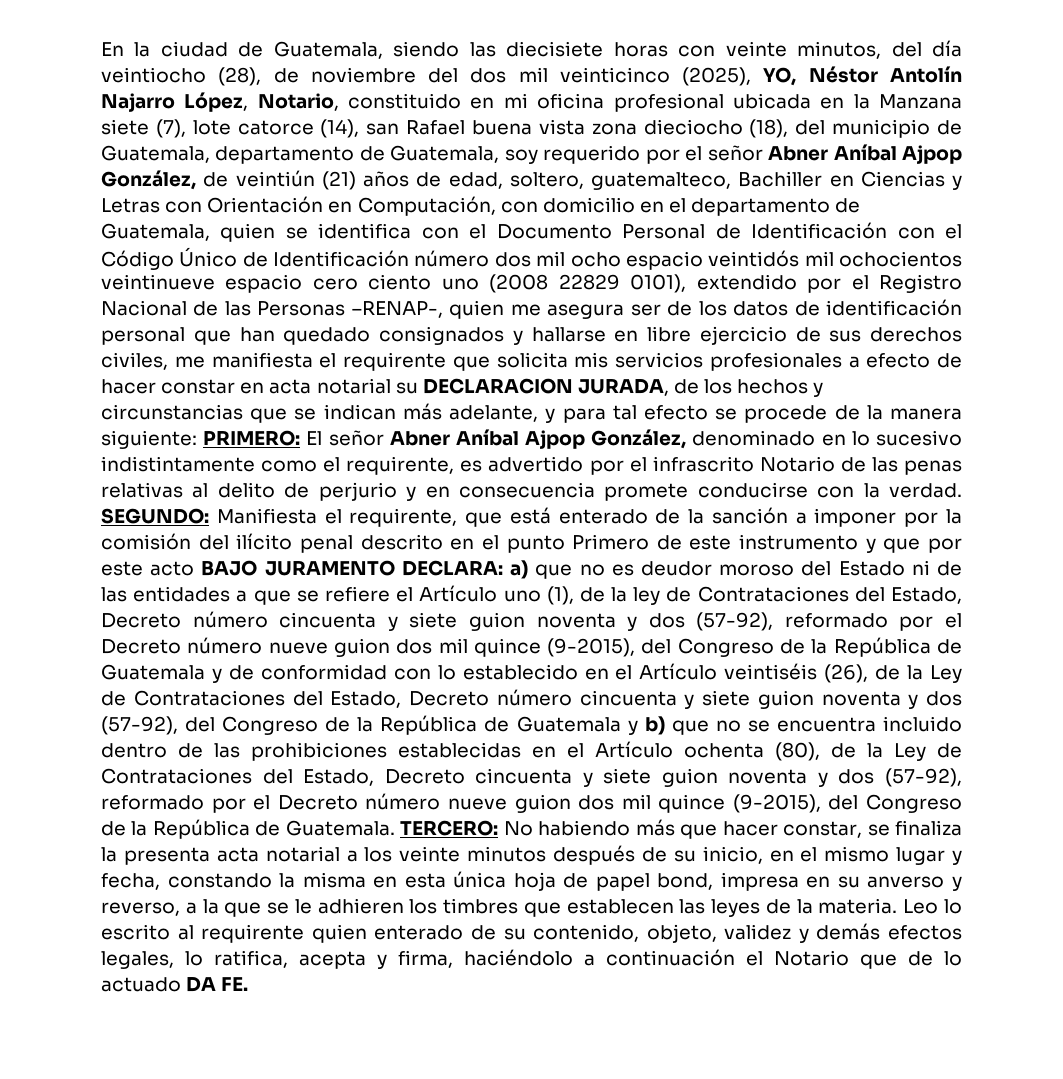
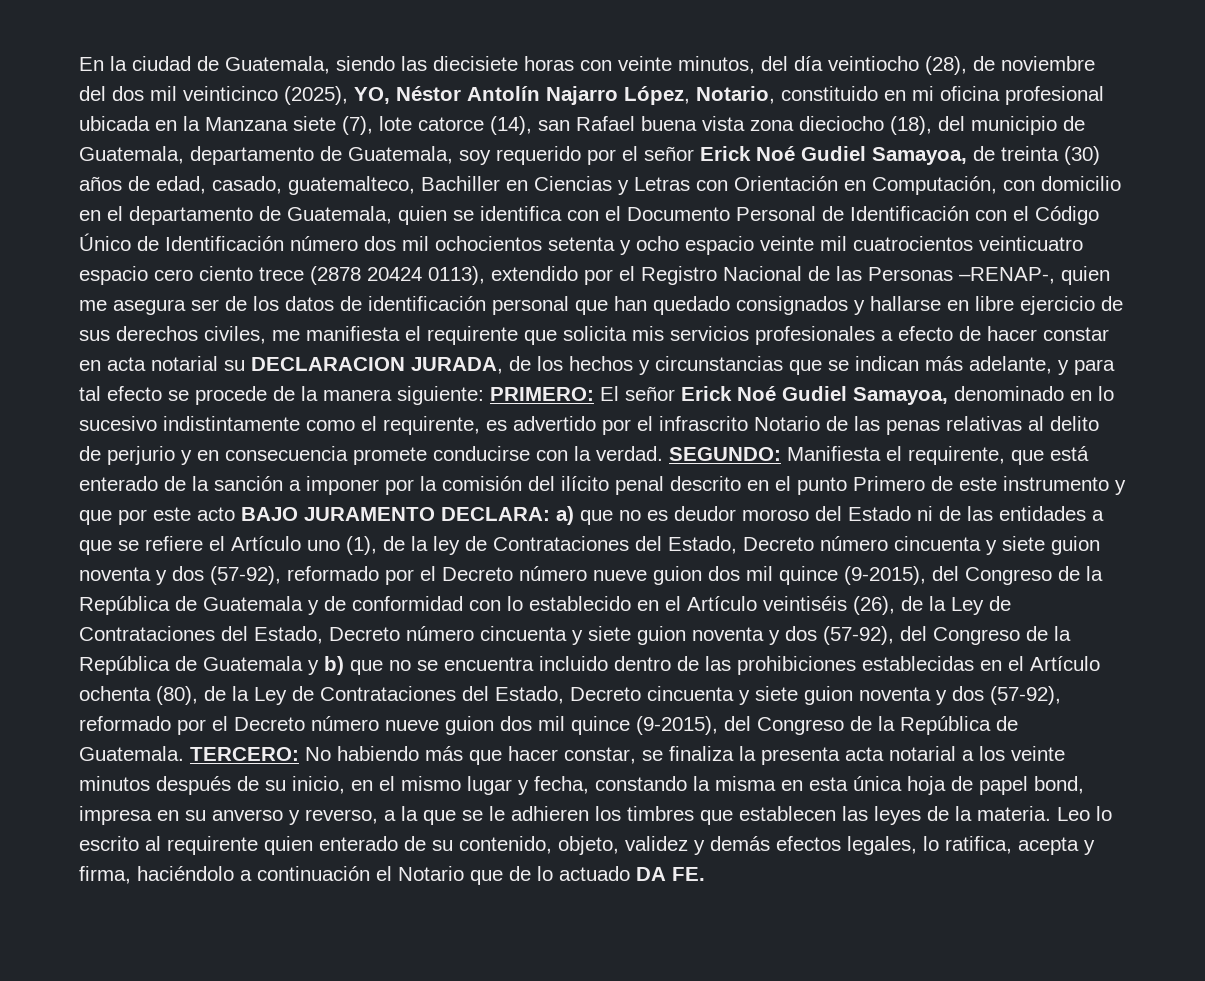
- En la ciudad de Guatemala, siendo las diecisiete horas con veinte minutos, del día veintiocho (28), de noviembre del dos mil veinticinco (2025), YO, Néstor Antolín Najarro López, Notario, constituido en mi oficina profesional ubicada en la Manzana siete (7), lote catorce (14), san Rafael buena vista zona dieciocho (18), del municipio de Guatemala, departamento de Guatemala, soy requerido por el señor Abner Aníbal Ajpop González, de veintiún (21) años de edad, soltero, guatemalteco, Bachiller en Ciencias y Letras con Orientación en Computación, con domicilio en el departamento de Guatemala, quien se identifica con el Documento Personal de Identificación con el Código Único de Identificación número dos mil ocho espacio veintidós mil ochocientos veintinueve espacio cero ciento uno (2008 22829 0101), extendido por el Registro Nacional de las Personas –RENAP-, quien me asegura ser de los datos de identificación personal que han quedado consignados y hallarse en libre ejercicio de sus derechos civiles, me manifiesta el requirente que solicita mis servicios profesionales a efecto de hacer constar en acta notarial su DECLARACION JURADA, de los hechos y circunstancias que se indican más adelante, y para tal efecto se procede de la manera siguiente:
+ En la ciudad de Guatemala, siendo las diecisiete horas con veinte minutos, del día veintiocho (28), de noviembre del dos mil veinticinco (2025), YO, Néstor Antolín Najarro López, Notario, constituido en mi oficina profesional ubicada en la Manzana siete (7), lote catorce (14), san Rafael buena vista zona dieciocho (18), del municipio de Guatemala, departamento de Guatemala, soy requerido por el señor Erick Noé Gudiel Samayoa, de treinta (30) años de edad, casado, guatemalteco, Bachiller en Ciencias y Letras con Orientación en Computación, con domicilio en el departamento de Guatemala, quien se identifica con el Documento Personal de Identificación con el Código Único de Identificación número dos mil ochocientos setenta y ocho espacio veinte mil cuatrocientos veinticuatro espacio cero ciento trece (2878 20424 0113), extendido por el Registro Nacional de las Personas –RENAP-, quien me asegura ser de los datos de identificación personal que han quedado consignados y hallarse en libre ejercicio de sus derechos civiles, me manifiesta el requirente que solicita mis servicios profesionales a efecto de hacer constar en acta notarial su DECLARACION JURADA, de los hechos y circunstancias que se indican más adelante, y para tal efecto se procede de la manera siguiente:
- El señor Abner Aníbal Ajpop González, denominado en lo sucesivo indistintamente como el requirente, es advertido por el infrascrito Notario de las penas relativas al delito de perjurio y en consecuencia promete conducirse con la verdad.
+ El señor Erick Noé Gudiel Samayoa, denominado en lo sucesivo indistintamente como el requirente, es advertido por el infrascrito Notario de las penas relativas al delito de perjurio y en consecuencia promete conducirse con la verdad.

